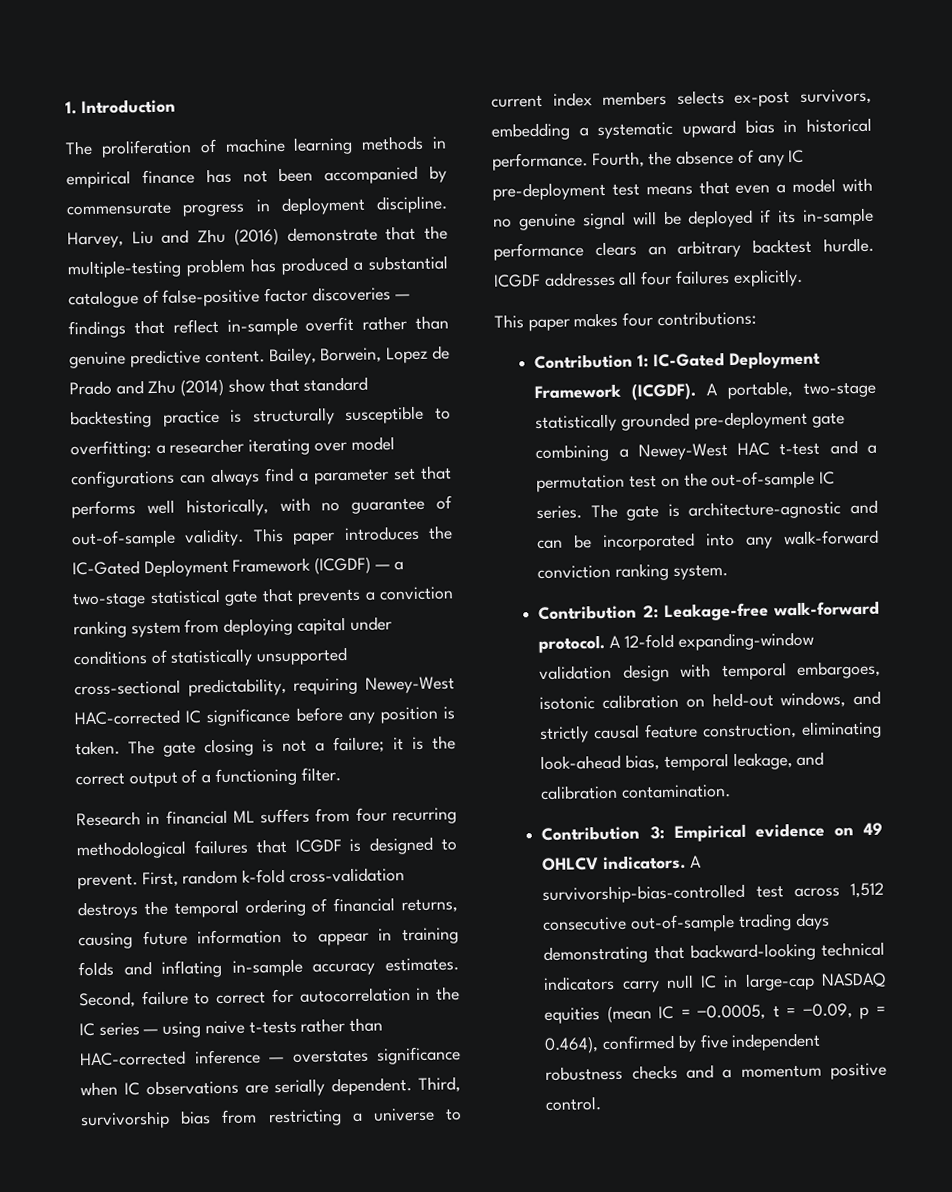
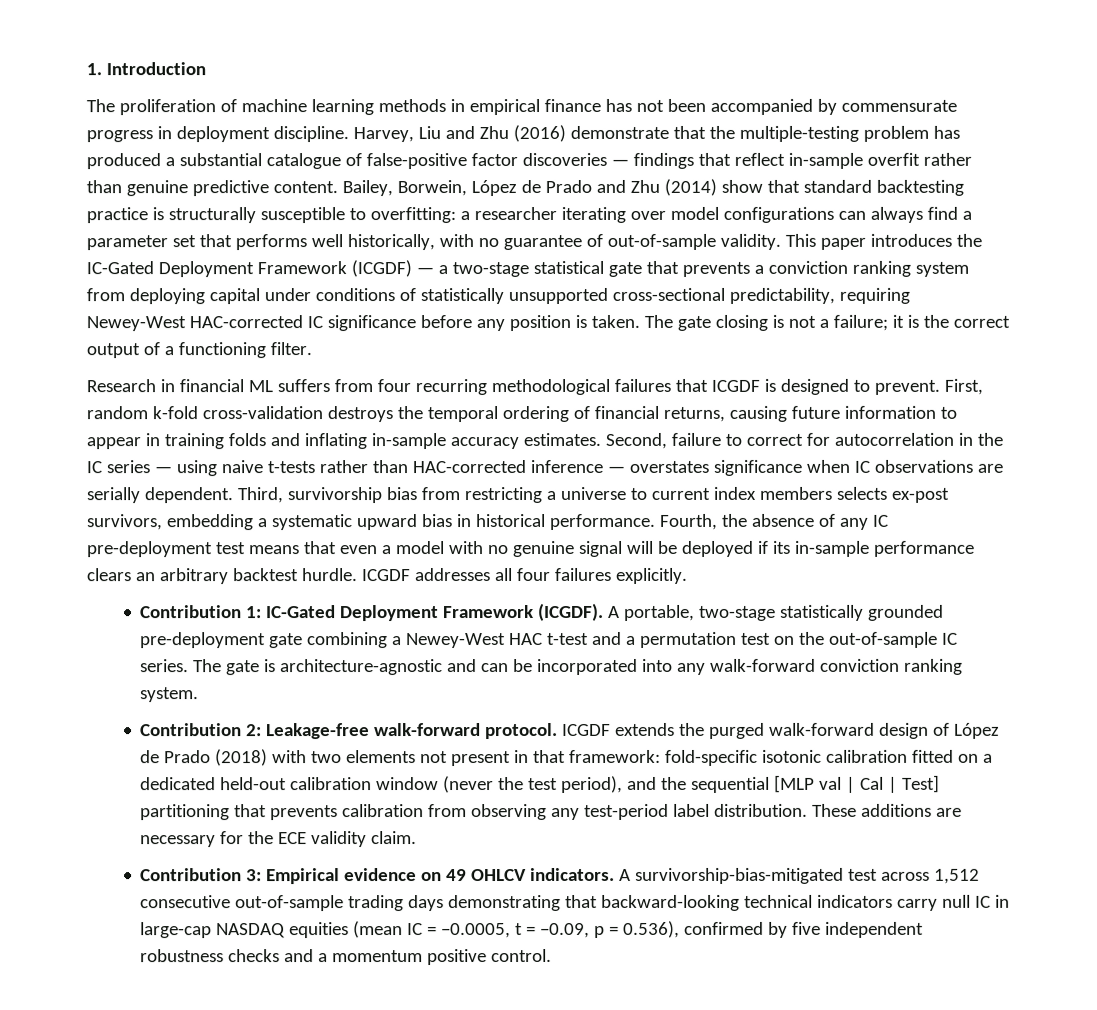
- Bailey, Borwein, Lopez de Prado and Zhu (2014) show that standard backtesting practice is structurally susceptible to overfitting: a researcher iterating over model configurations can always find a parameter set that performs well historically, with no guarantee of out-of-sample validity.
+ Bailey, Borwein, López de Prado and Zhu (2014) show that standard backtesting practice is structurally susceptible to overfitting: a researcher iterating over model configurations can always find a parameter set that performs well historically, with no guarantee of out-of-sample validity.
- This paper makes four contributions:
- A 12-fold expanding-window validation design with temporal embargoes, isotonic calibration on held-out windows, and strictly causal feature construction, eliminating look-ahead bias, temporal leakage, and calibration contamination.
+ ICGDF extends the purged walk-forward design of López de Prado (2018) with two elements not present in that framework: fold-specific isotonic calibration fitted on a dedicated held-out calibration window (never the test period), and the sequential [MLP val | Cal | Test] partitioning that prevents calibration from observing any test-period label distribution. These additions are necessary for the ECE validity claim.
- A survivorship-bias-controlled test across 1,512 consecutive out-of-sample trading days demonstrating that backward-looking technical indicators carry null IC in large-cap NASDAQ equities (mean IC = −0.0005, t = −0.09, p = 0.464), confirmed by five independent robustness checks and a momentum positive control.
+ A survivorship-bias-mitigated test across 1,512 consecutive out-of-sample trading days demonstrating that backward-looking technical indicators carry null IC in large-cap NASDAQ equities (mean IC = −0.0005, t = −0.09, p = 0.536), confirmed by five independent robustness checks and a momentum positive control.

